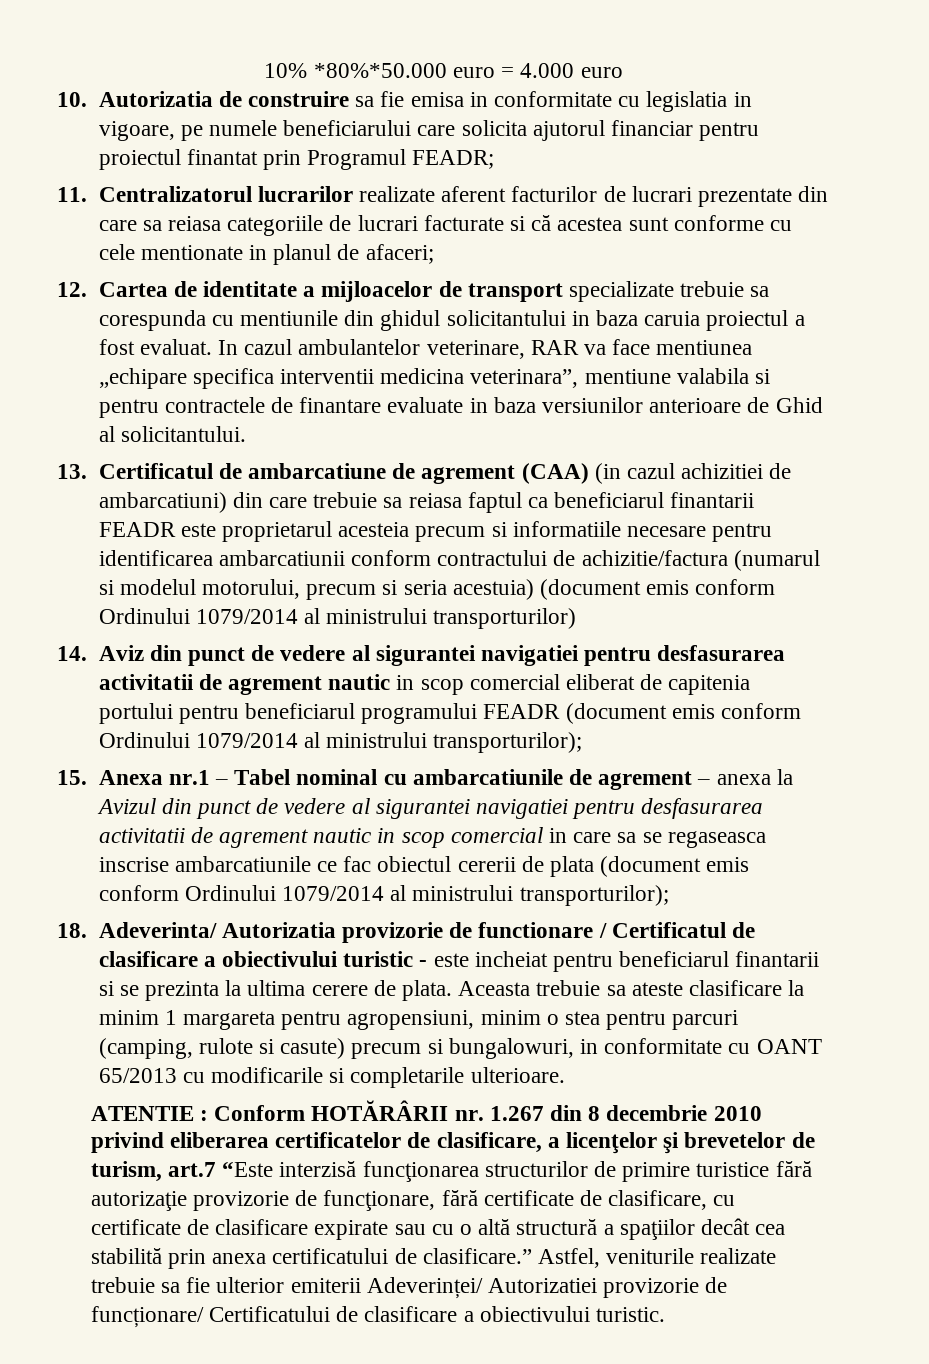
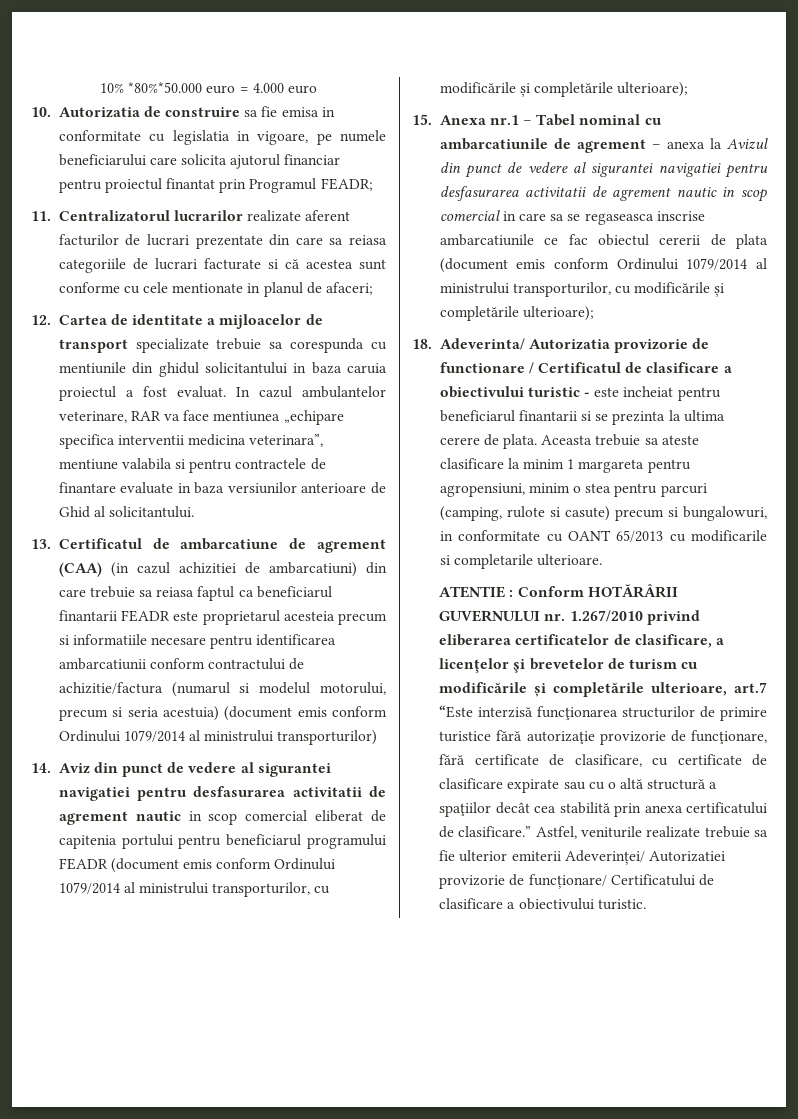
- 14. Aviz din punct de vedere al sigurantei navigatiei pentru desfasurarea activitatii de agrement nautic in scop comercial eliberat de capitenia portului pentru beneficiarul programului FEADR (document emis conform Ordinului 1079/2014 al ministrului transporturilor);
+ 14. Aviz din punct de vedere al sigurantei navigatiei pentru desfasurarea activitatii de agrement nautic in scop comercial eliberat de capitenia portului pentru beneficiarul programului FEADR (document emis conform Ordinului 1079/2014 al ministrului transporturilor, cu modificările și completările ulterioare);
- 15. Anexa nr.1 – Tabel nominal cu ambarcatiunile de agrement – anexa la Avizul din punct de vedere al sigurantei navigatiei pentru desfasurarea activitatii de agrement nautic in scop comercial in care sa se regaseasca inscrise ambarcatiunile ce fac obiectul cererii de plata (document emis conform Ordinului 1079/2014 al ministrului transporturilor);
+ 15. Anexa nr.1 – Tabel nominal cu ambarcatiunile de agrement – anexa la Avizul din punct de vedere al sigurantei navigatiei pentru desfasurarea activitatii de agrement nautic in scop comercial in care sa se regaseasca inscrise ambarcatiunile ce fac obiectul cererii de plata (document emis conform Ordinului 1079/2014 al ministrului transporturilor, cu modificările și completările ulterioare);
- ATENTIE : Conform HOTĂRÂRII nr. 1.267 din 8 decembrie 2010 privind eliberarea certificatelor de clasificare, a licenţelor şi brevetelor de turism, art.7 “Este interzisă funcţionarea structurilor de primire turistice fără autorizaţie provizorie de funcţionare, fără certificate de clasificare, cu certificate de clasificare expirate sau cu o altă structură a spaţiilor decât cea stabilită prin anexa certificatului de clasificare.”
+ ATENTIE : Conform HOTĂRÂRII GUVERNULUI nr. 1.267/2010 privind eliberarea certificatelor de clasificare, a licenţelor şi brevetelor de turism cu modificările și completările ulterioare, art.7 “Este interzisă funcţionarea structurilor de primire turistice fără autorizaţie provizorie de funcţionare, fără certificate de clasificare, cu certificate de clasificare expirate sau cu o altă structură a spaţiilor decât cea stabilită prin anexa certificatului de clasificare.”

